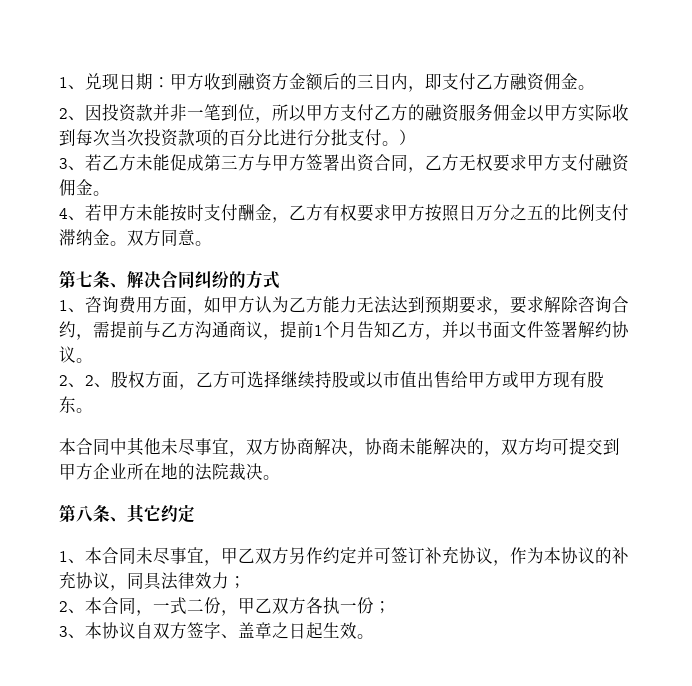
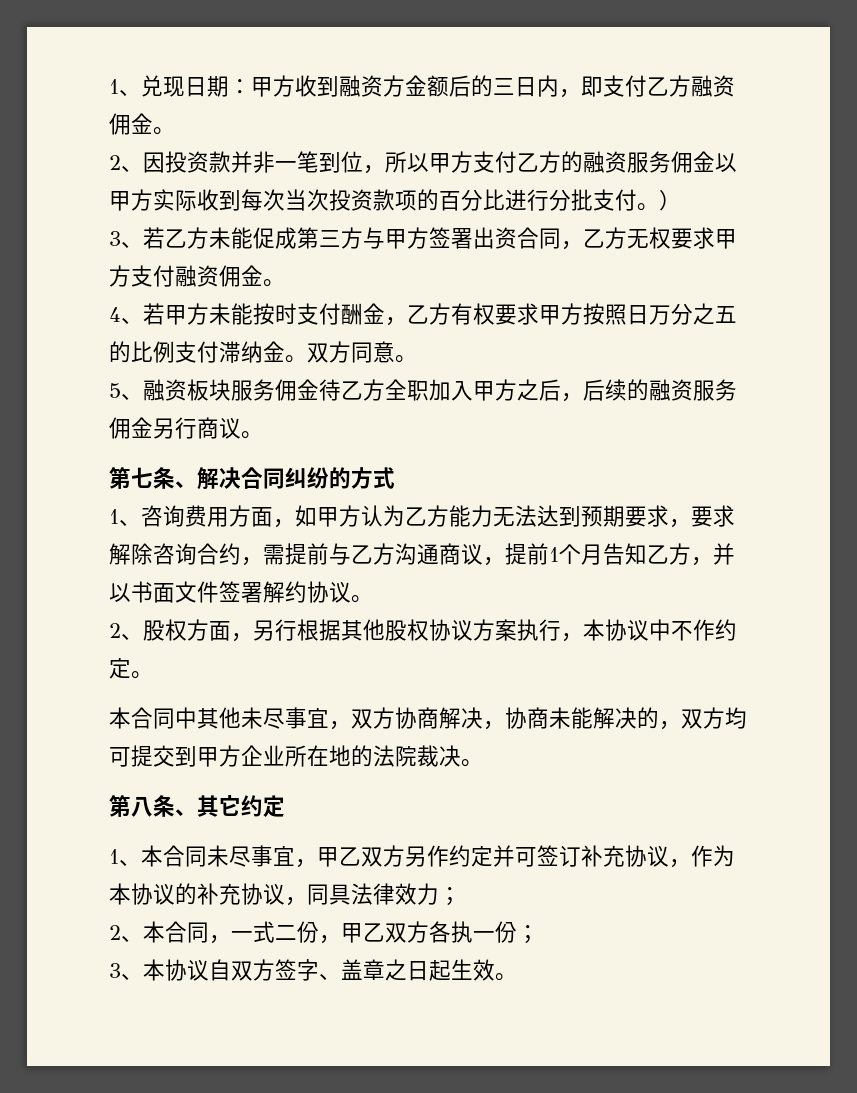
+ 5、融资板块服务佣金待乙方全职加入甲方之后，后续的融资服务佣金另行商议。
- 2、2、股权方面，乙方可选择继续持股或以市值出售给甲方或甲方现有股东。
+ 2、股权方面，另行根据其他股权协议方案执行，本协议中不作约定。

